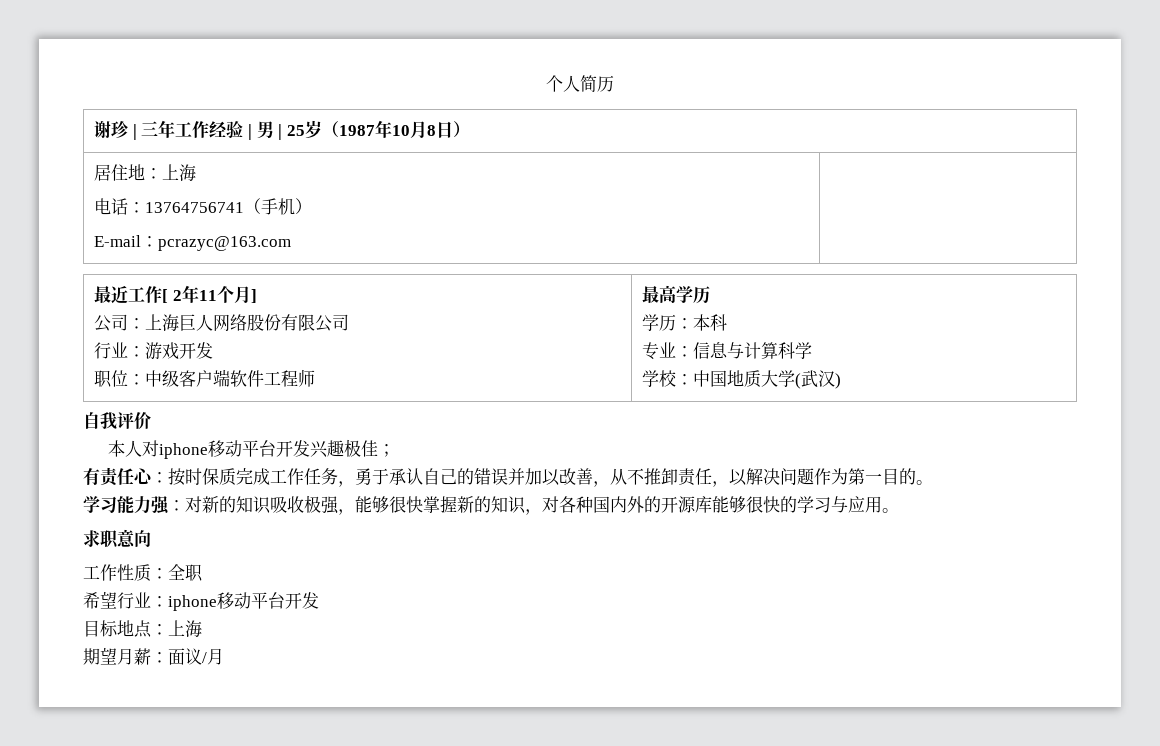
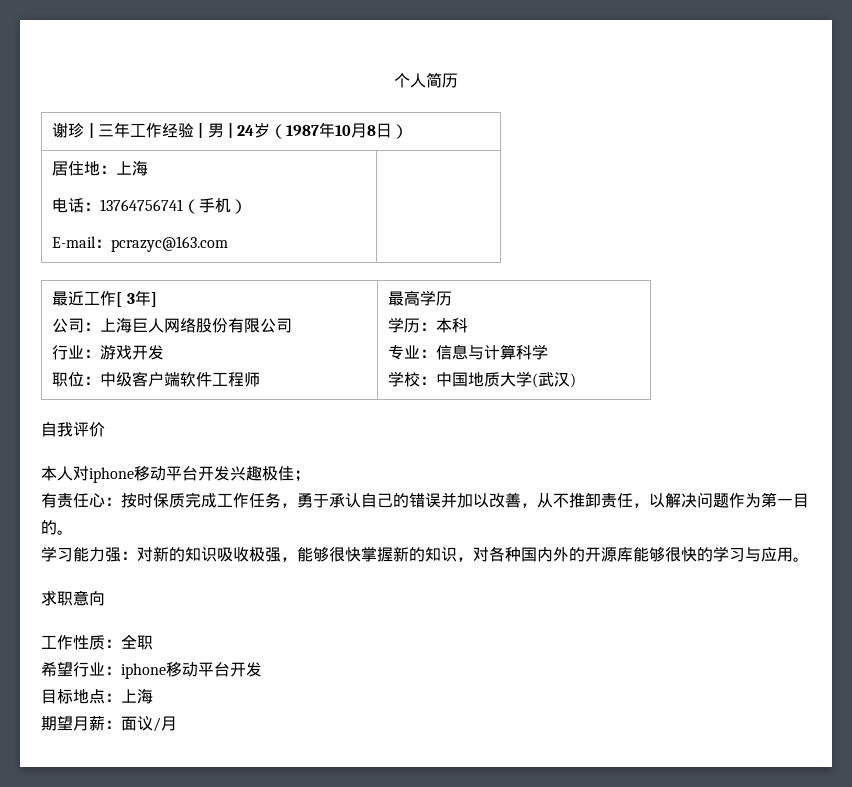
- 谢珍 | 三年工作经验 | 男 | 25岁（1987年10月8日）
+ 谢珍 | 三年工作经验 | 男 | 24岁（1987年10月8日）
- 最近工作[ 2年11个月]
+ 最近工作[ 3年]

